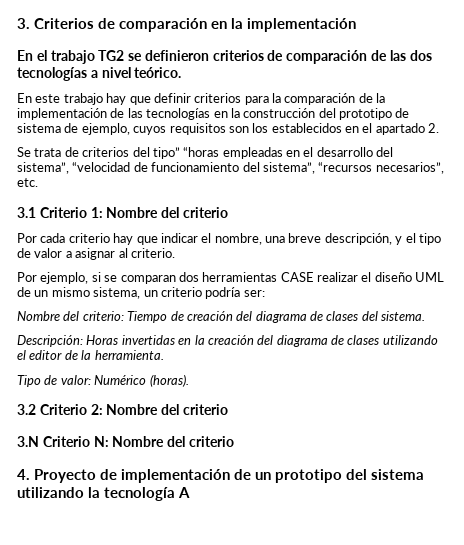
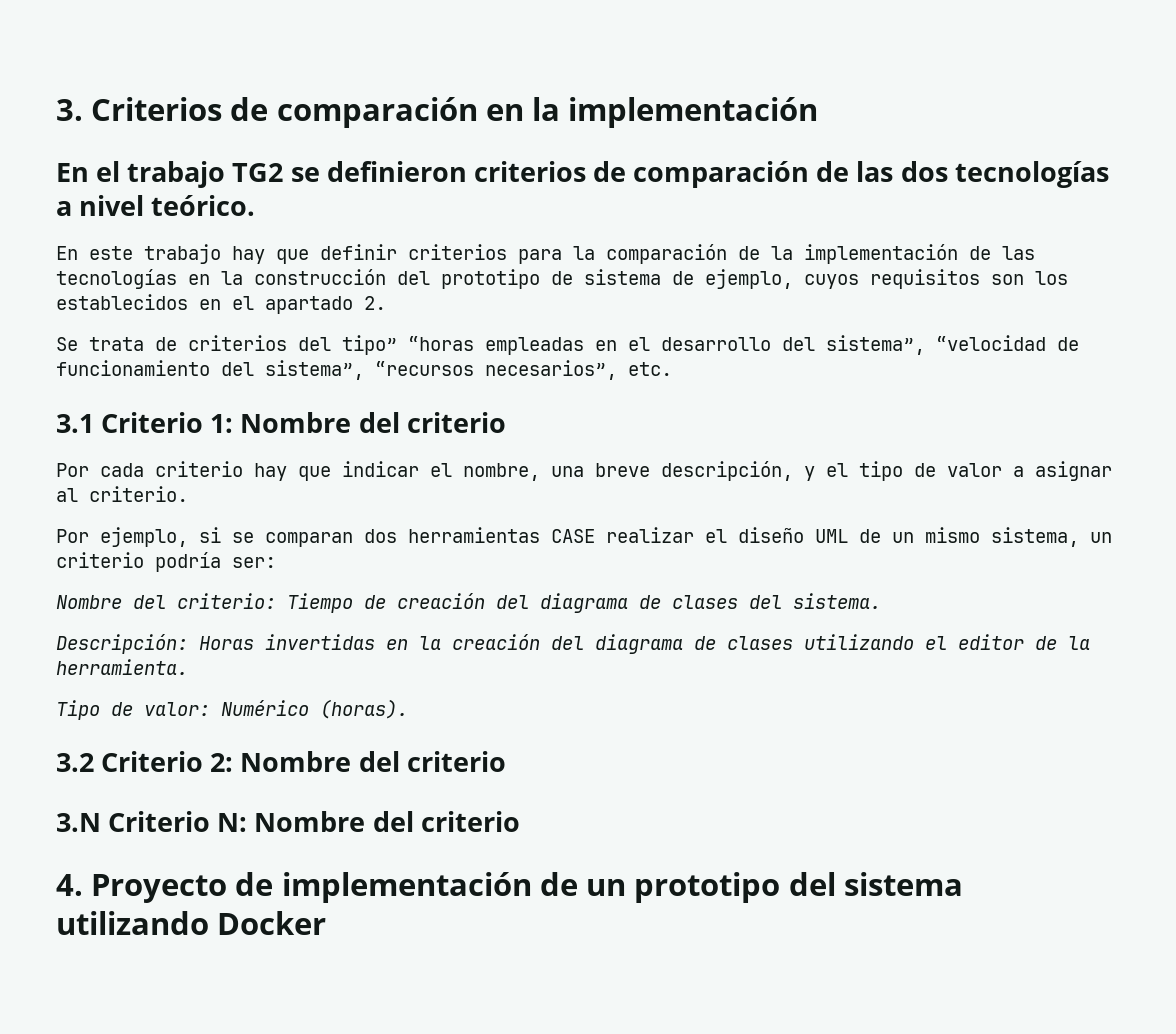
- 4. Proyecto de implementación de un prototipo del sistema utilizando la tecnología A
+ 4. Proyecto de implementación de un prototipo del sistema utilizando Docker

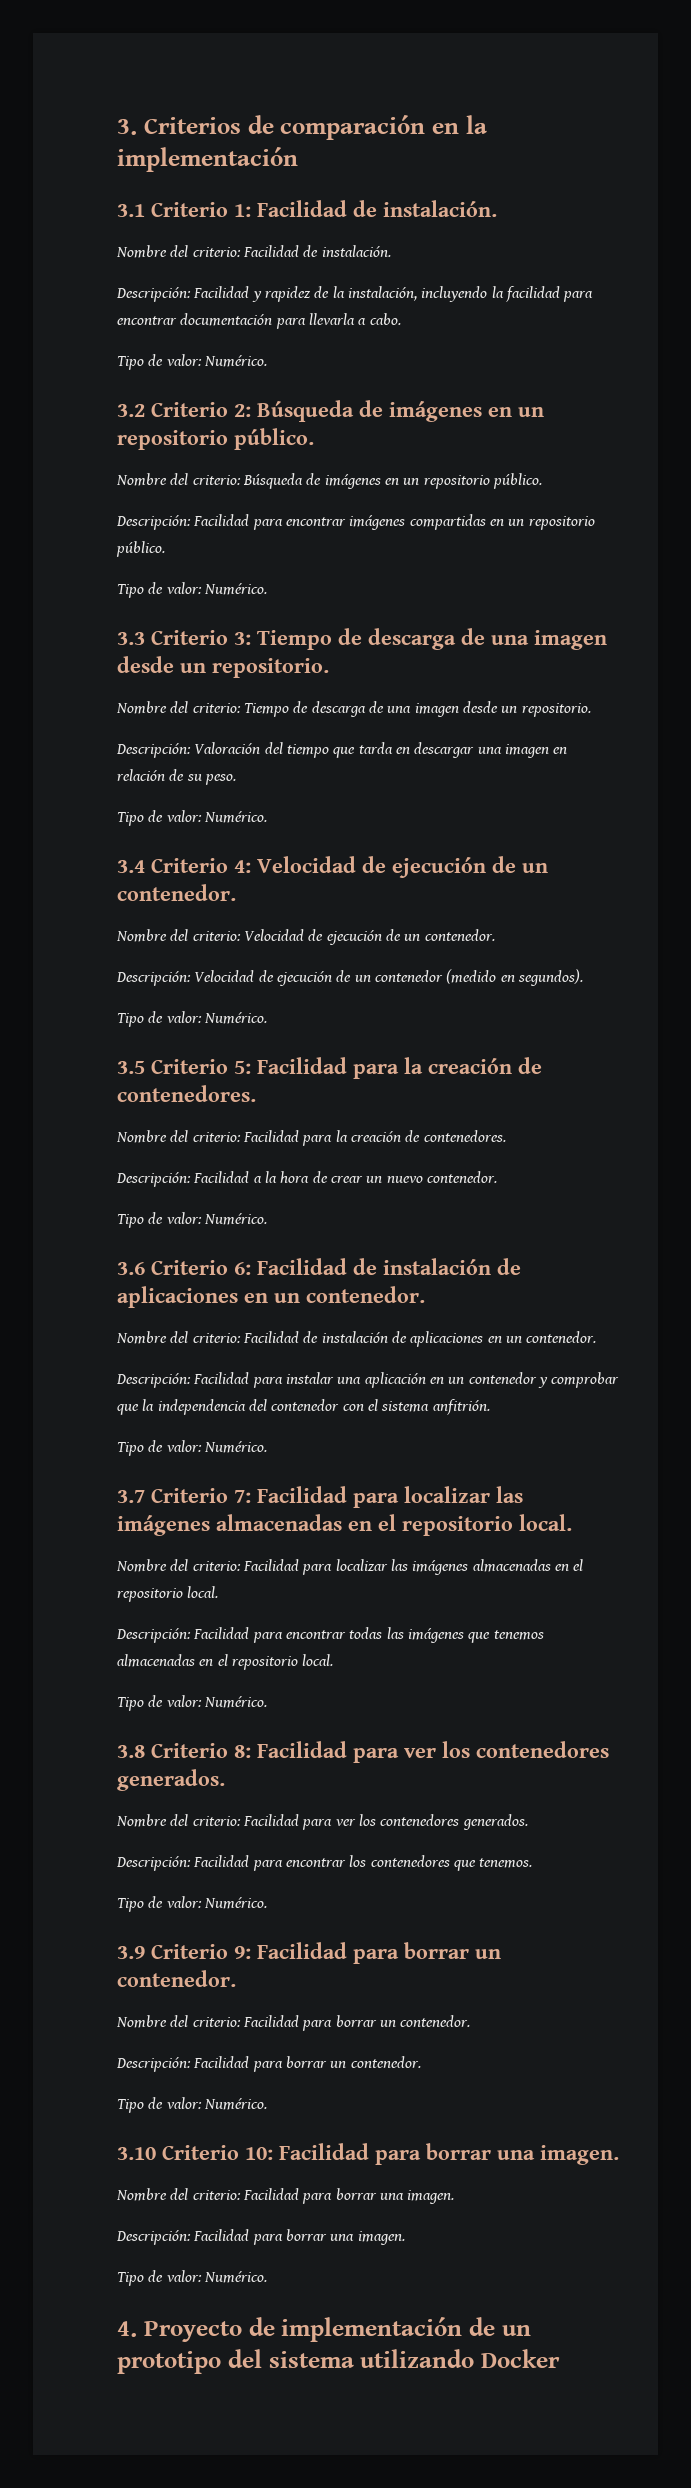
- En el trabajo TG2 se definieron criterios de comparación de las dos tecnologías a nivel teórico.
- En este trabajo hay que definir criterios para la comparación de la implementación de las tecnologías en la construcción del prototipo de sistema de ejemplo, cuyos requisitos son los establecidos en el apartado 2.
- Se trata de criterios del tipo” “horas empleadas en el desarrollo del sistema”, “velocidad de funcionamiento del sistema”, “recursos necesarios”, etc.
- 3.1 Criterio 1: Nombre del criterio
- Por cada criterio hay que indicar el nombre, una breve descripción, y el tipo de valor a asignar al criterio.
- Por ejemplo, si se comparan dos herramientas CASE realizar el diseño UML de un mismo sistema, un criterio podría ser:
+ 3.1 Criterio 1: Facilidad de instalación.
+ Nombre del criterio: Facilidad de instalación.
+ Descripción: Facilidad y rapidez de la instalación, incluyendo la facilidad para encontrar documentación para llevarla a cabo.
+ Tipo de valor: Numérico.
+ 3.2 Criterio 2: Búsqueda de imágenes en un repositorio público.
+ Nombre del criterio: Búsqueda de imágenes en un repositorio público.
+ Descripción: Facilidad para encontrar imágenes compartidas en un repositorio público.
+ Tipo de valor: Numérico.
+ 3.3 Criterio 3: Tiempo de descarga de una imagen desde un repositorio.
- Nombre del criterio: Tiempo de creación del diagrama de clases del sistema.
- Descripción: Horas invertidas en la creación del diagrama de clases utilizando el editor de la herramienta.
- Tipo de valor: Numérico (horas).
- 3.2 Criterio 2: Nombre del criterio
- 3.N Criterio N: Nombre del criterio
+ Nombre del criterio: Tiempo de descarga de una imagen desde un repositorio.
+ Descripción: Valoración del tiempo que tarda en descargar una imagen en relación de su peso.
+ Tipo de valor: Numérico.
+ 3.4 Criterio 4: Velocidad de ejecución de un contenedor.
+ Nombre del criterio: Velocidad de ejecución de un contenedor.
+ Descripción: Velocidad de ejecución de un contenedor (medido en segundos).
+ Tipo de valor: Numérico.
+ 3.5 Criterio 5: Facilidad para la creación de contenedores.
+ Nombre del criterio: Facilidad para la creación de contenedores.
+ Descripción: Facilidad a la hora de crear un nuevo contenedor.
+ Tipo de valor: Numérico.
+ 3.6 Criterio 6: Facilidad de instalación de aplicaciones en un contenedor.
+ Nombre del criterio: Facilidad de instalación de aplicaciones en un contenedor.
+ Descripción: Facilidad para instalar una aplicación en un contenedor y comprobar que la independencia del contenedor con el sistema anfitrión.
+ Tipo de valor: Numérico.
+ 3.7 Criterio 7: Facilidad para localizar las imágenes almacenadas en el repositorio local.
+ Nombre del criterio: Facilidad para localizar las imágenes almacenadas en el repositorio local.
+ Descripción: Facilidad para encontrar todas las imágenes que tenemos almacenadas en el repositorio local.
+ Tipo de valor: Numérico.
+ 3.8 Criterio 8: Facilidad para ver los contenedores generados.
+ Nombre del criterio: Facilidad para ver los contenedores generados.
+ Descripción: Facilidad para encontrar los contenedores que tenemos.
+ Tipo de valor: Numérico.
+ 3.9 Criterio 9: Facilidad para borrar un contenedor.
+ Nombre del criterio: Facilidad para borrar un contenedor.
+ Descripción: Facilidad para borrar un contenedor.
+ Tipo de valor: Numérico.
+ 3.10 Criterio 10: Facilidad para borrar una imagen.
+ Nombre del criterio: Facilidad para borrar una imagen.
+ Descripción: Facilidad para borrar una imagen.
+ Tipo de valor: Numérico.

